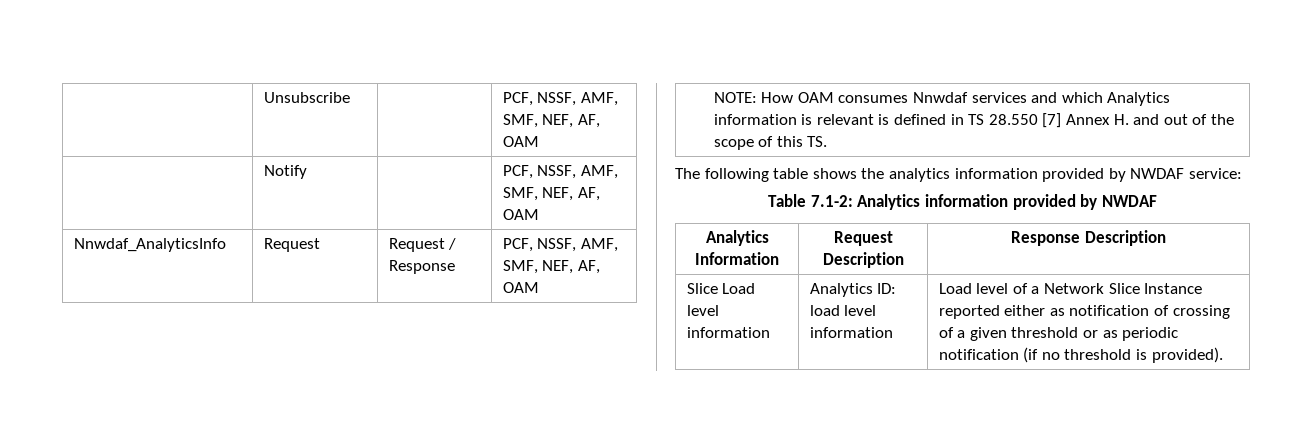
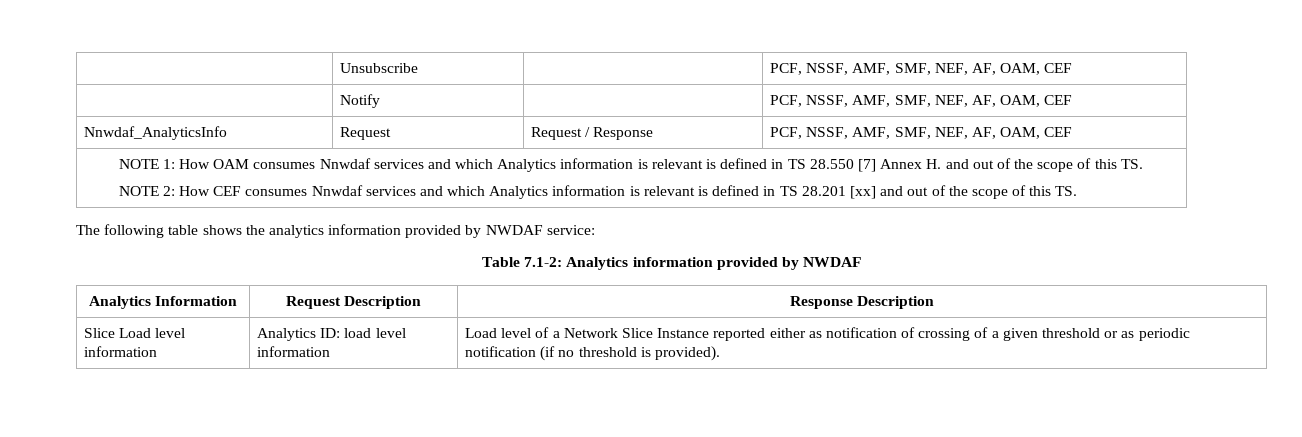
- | Unsubscribe | | PCF, NSSF, AMF, SMF, NEF, AF, OAM
+ | Unsubscribe | | PCF, NSSF, AMF, SMF, NEF, AF, OAM, CEF
- | Notify | | PCF, NSSF, AMF, SMF, NEF, AF, OAM
+ | Notify | | PCF, NSSF, AMF, SMF, NEF, AF, OAM, CEF
- Nnwdaf_AnalyticsInfo | Request | Request / Response | PCF, NSSF, AMF, SMF, NEF, AF, OAM
- NOTE: How OAM consumes Nnwdaf services and which Analytics information is relevant is defined in TS 28.550 [7] Annex H. and out of the scope of this TS.
+ Nnwdaf_AnalyticsInfo | Request | Request / Response | PCF, NSSF, AMF, SMF, NEF, AF, OAM, CEF
+ NOTE 1: How OAM consumes Nnwdaf services and which Analytics information is relevant is defined in TS 28.550 [7] Annex H. and out of the scope of this TS.
+ NOTE 2: How CEF consumes Nnwdaf services and which Analytics information is relevant is defined in TS 28.201 [xx] and out of the scope of this TS.

